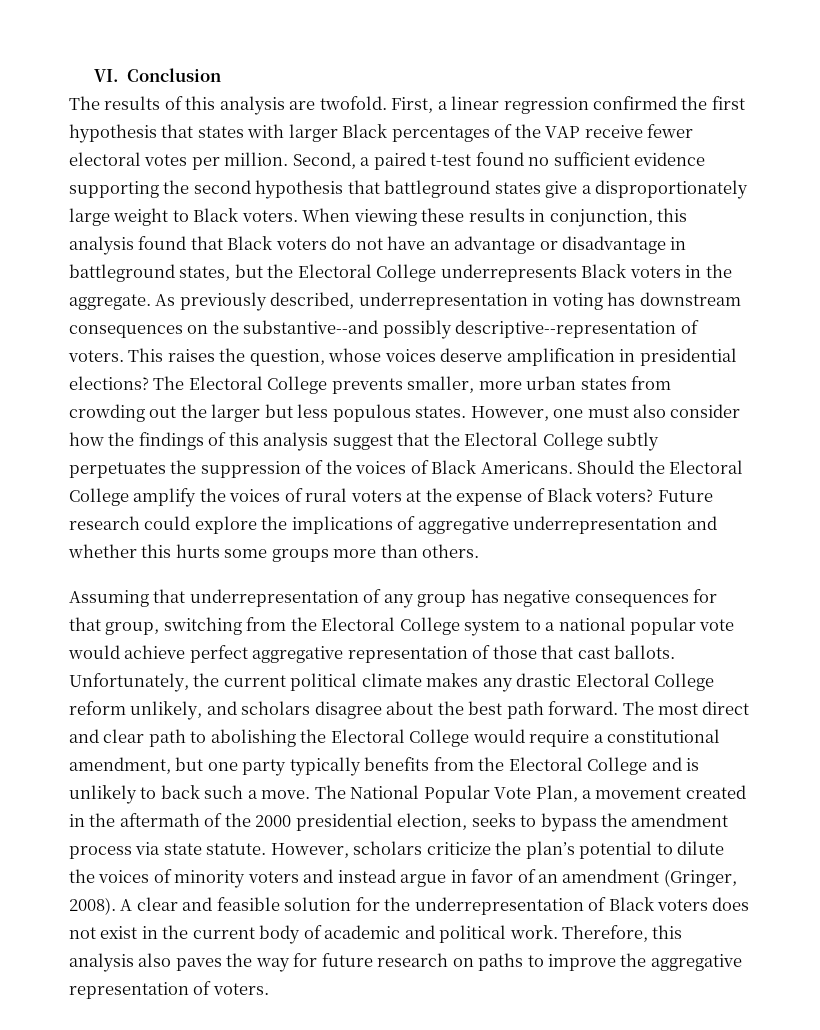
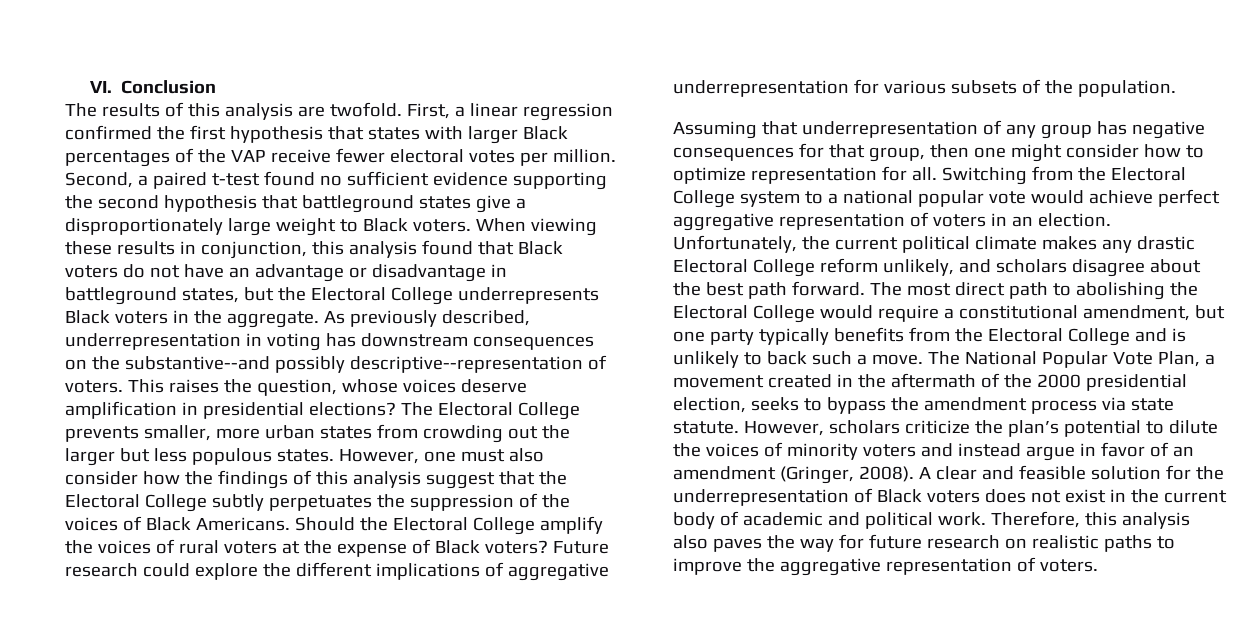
- Future research could explore the implications of aggregative underrepresentation and whether this hurts some groups more than others.
+ Future research could explore the different implications of aggregative underrepresentation for various subsets of the population.
- Assuming that underrepresentation of any group has negative consequences for that group, switching from the Electoral College system to a national popular vote would achieve perfect aggregative representation of those that cast ballots.
+ Assuming that underrepresentation of any group has negative consequences for that group, then one might consider how to optimize representation for all. Switching from the Electoral College system to a national popular vote would achieve perfect aggregative representation of voters in an election.
- The most direct and clear path to abolishing the Electoral College would require a constitutional amendment, but one party typically benefits from the Electoral College and is unlikely to back such a move.
+ The most direct path to abolishing the Electoral College would require a constitutional amendment, but one party typically benefits from the Electoral College and is unlikely to back such a move.
- Therefore, this analysis also paves the way for future research on paths to improve the aggregative representation of voters.
+ Therefore, this analysis also paves the way for future research on realistic paths to improve the aggregative representation of voters.

